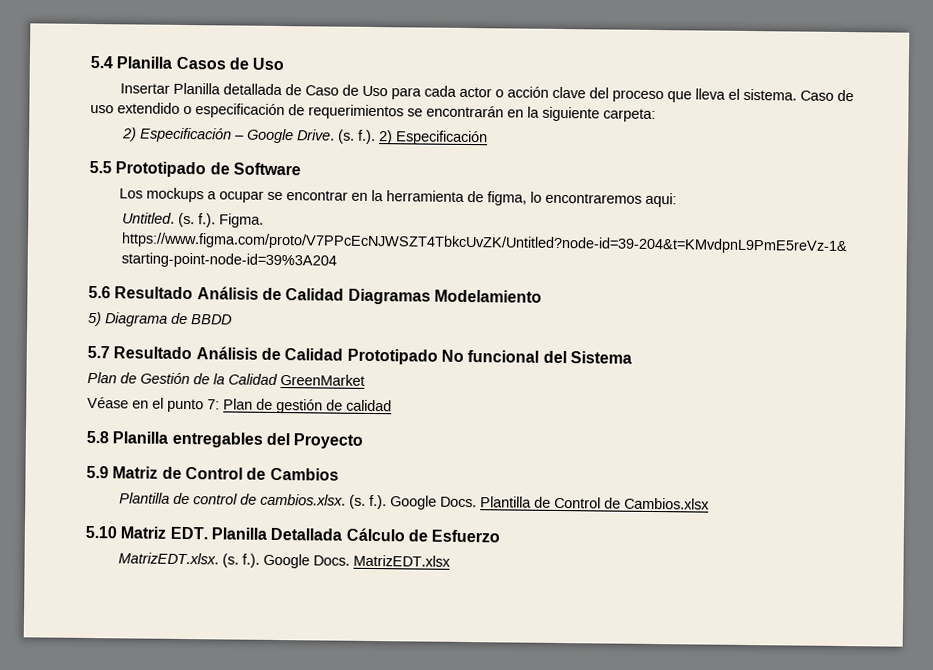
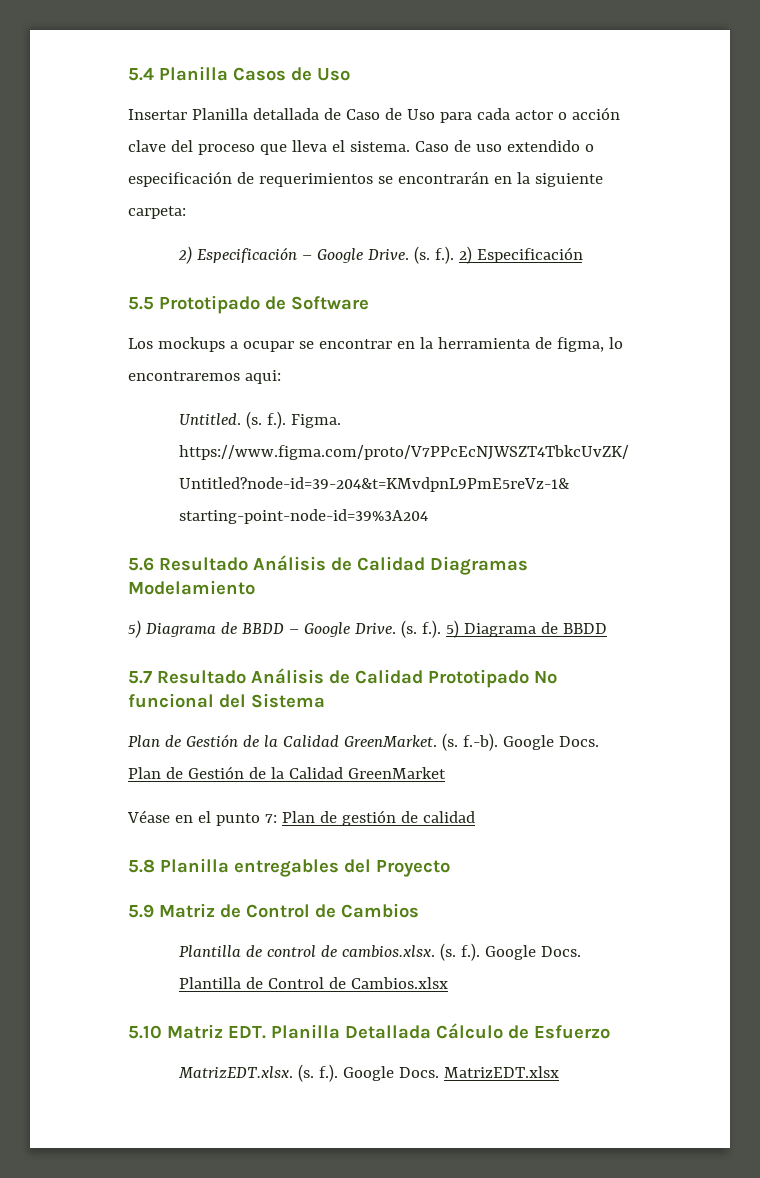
- 5) Diagrama de BBDD
+ 5) Diagrama de BBDD – Google Drive. (s. f.). 5) Diagrama de BBDD
- Plan de Gestión de la Calidad GreenMarket
+ Plan de Gestión de la Calidad GreenMarket. (s. f.-b). Google Docs. Plan de Gestión de la Calidad GreenMarket

